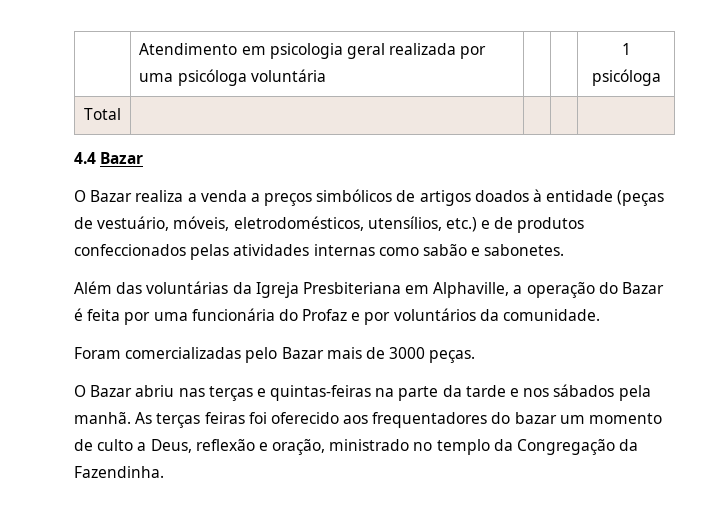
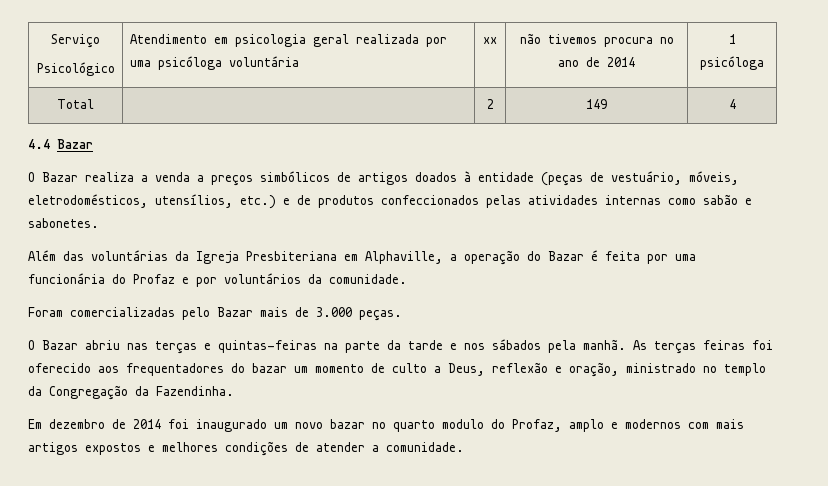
- | Atendimento em psicologia geral realizada por uma psicóloga voluntária | | | 1 psicóloga
+ Serviço
+ Psicológico | Atendimento em psicologia geral realizada por uma psicóloga voluntária | xx | não tivemos procura no ano de 2014 | 1 psicóloga
- Total | | | |
+ Total | | 2 | 149 | 4
- Foram comercializadas pelo Bazar mais de 3000 peças.
+ Foram comercializadas pelo Bazar mais de 3.000 peças.
+ Em dezembro de 2014 foi inaugurado um novo bazar no quarto modulo do Profaz, amplo e modernos com mais artigos expostos e melhores condições de atender a comunidade.

